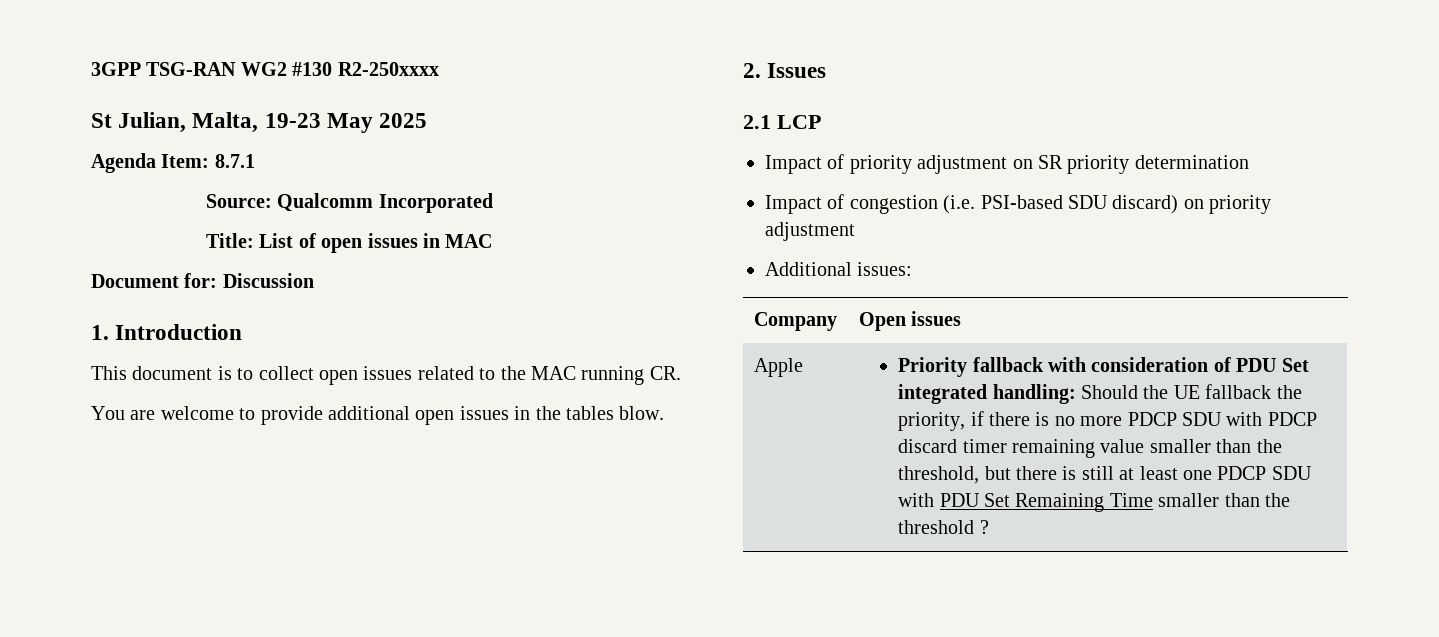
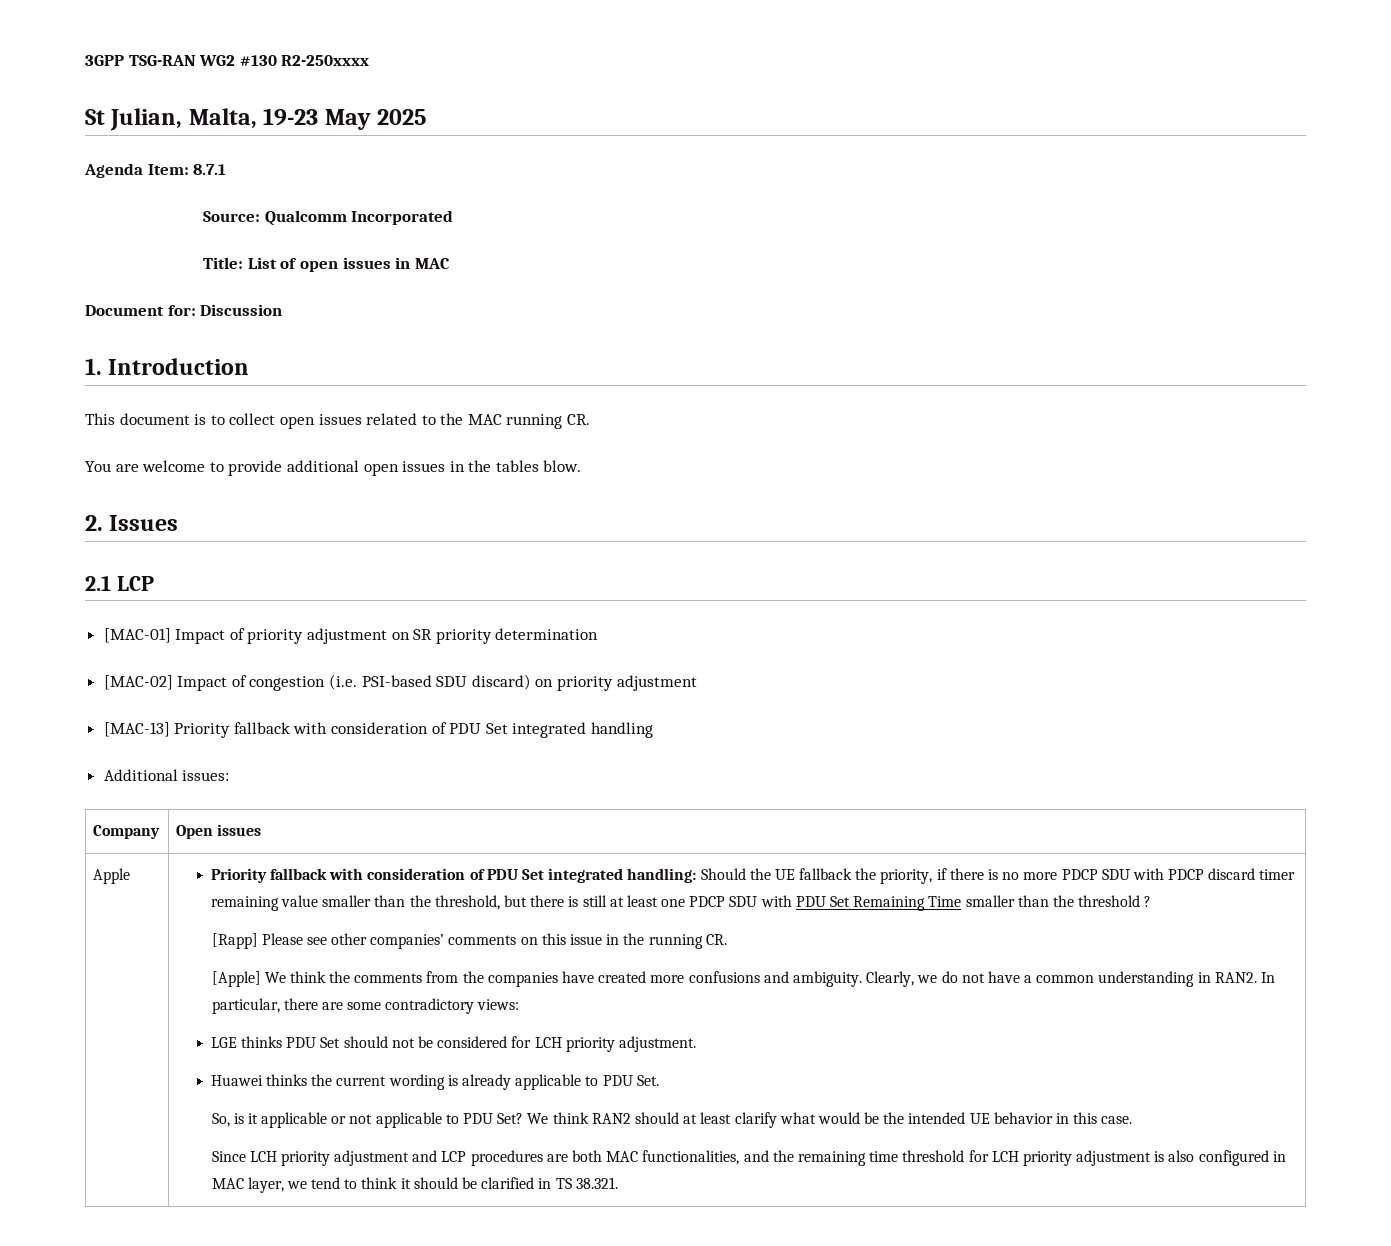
- Impact of priority adjustment on SR priority determination
+ [MAC-01] Impact of priority adjustment on SR priority determination
- Impact of congestion (i.e. PSI-based SDU discard) on priority adjustment
+ [MAC-02] Impact of congestion (i.e. PSI-based SDU discard) on priority adjustment
+ [MAC-13] Priority fallback with consideration of PDU Set integrated handling
+ [Rapp] Please see other companies’ comments on this issue in the running CR.
+ [Apple] We think the comments from the companies have created more confusions and ambiguity. Clearly, we do not have a common understanding in RAN2. In particular, there are some contradictory views:
+ LGE thinks PDU Set should not be considered for LCH priority adjustment.
+ Huawei thinks the current wording is already applicable to PDU Set.
+ So, is it applicable or not applicable to PDU Set? We think RAN2 should at least clarify what would be the intended UE behavior in this case.
+ Since LCH priority adjustment and LCP procedures are both MAC functionalities, and the remaining time threshold for LCH priority adjustment is also configured in MAC layer, we tend to think it should be clarified in TS 38.321.

